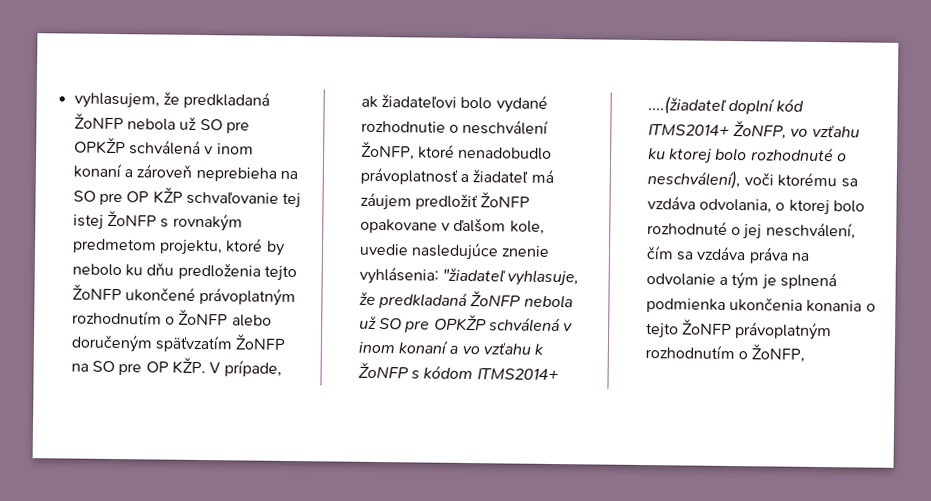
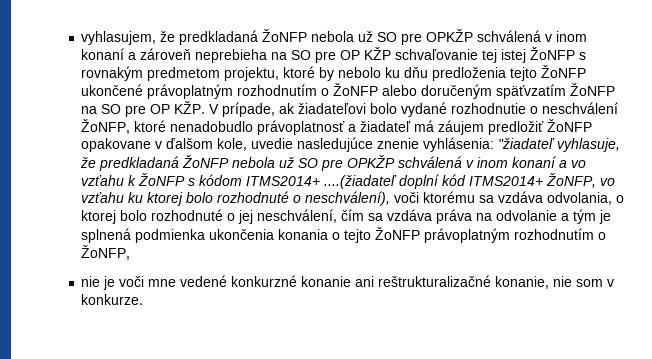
+ nie je voči mne vedené konkurzné konanie ani reštrukturalizačné konanie, nie som v konkurze.

